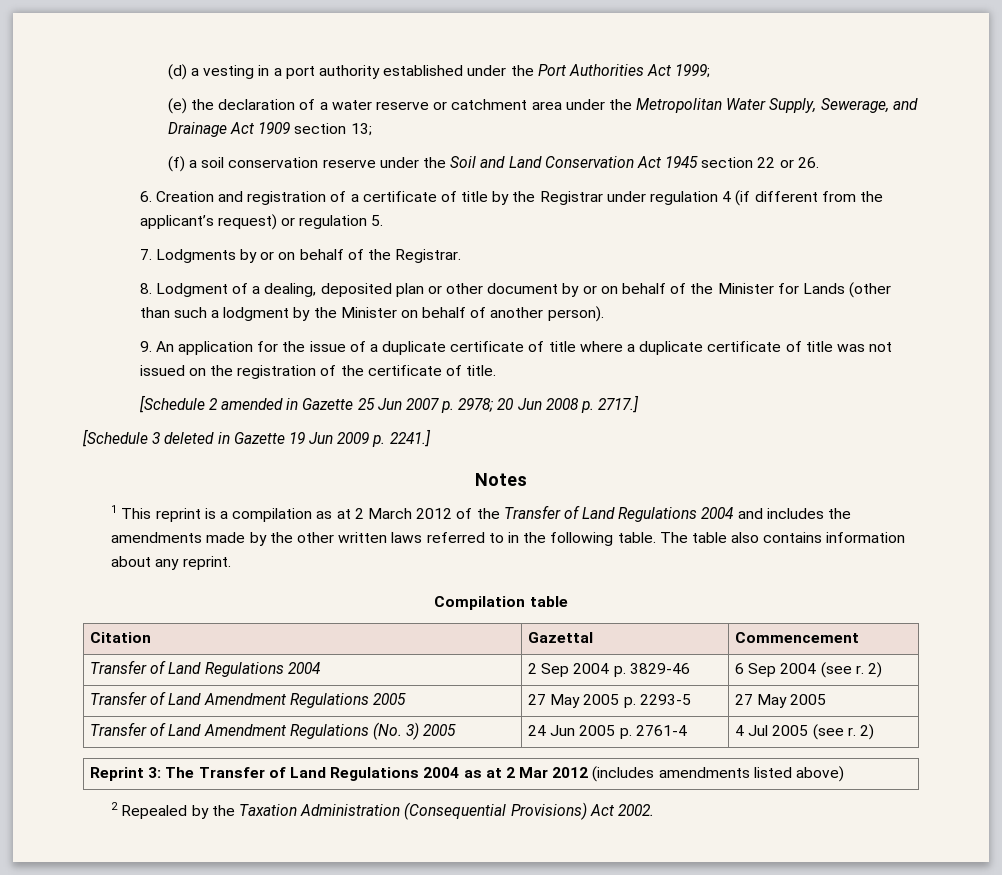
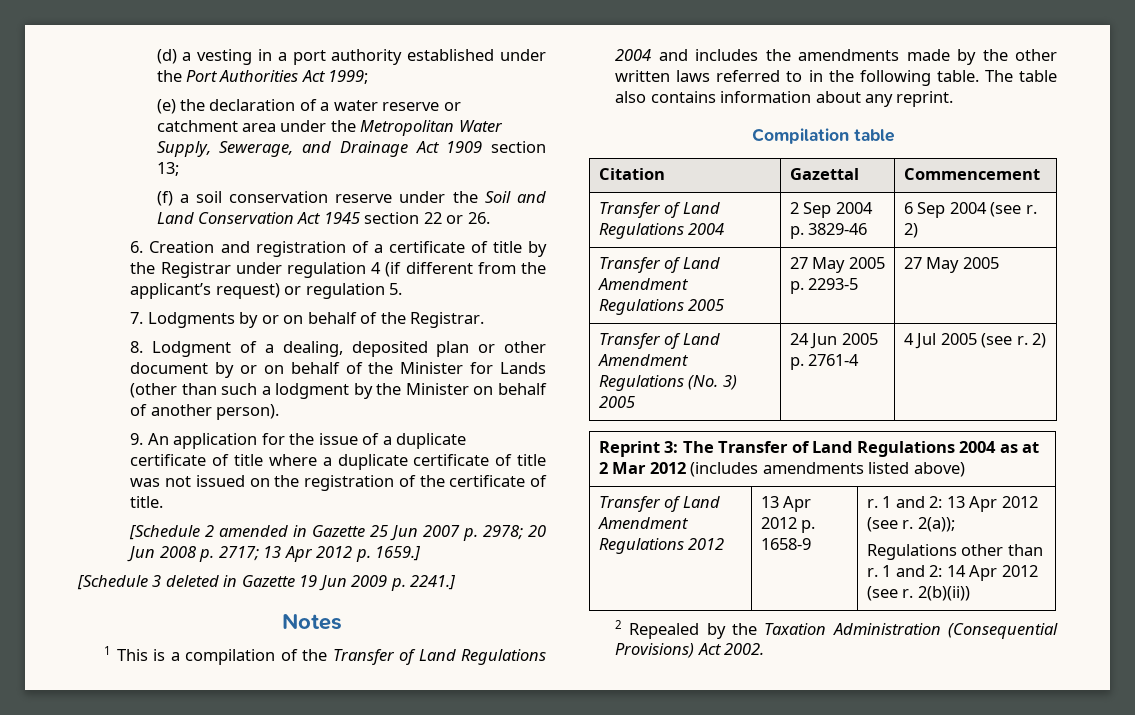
- [Schedule 2 amended in Gazette 25 Jun 2007 p. 2978; 20 Jun 2008 p. 2717.]
+ [Schedule 2 amended in Gazette 25 Jun 2007 p. 2978; 20 Jun 2008 p. 2717; 13 Apr 2012 p. 1659.]
- 1 This reprint is a compilation as at 2 March 2012 of the Transfer of Land Regulations 2004 and includes the amendments made by the other written laws referred to in the following table.
+ 1 This is a compilation of the Transfer of Land Regulations 2004 and includes the amendments made by the other written laws referred to in the following table.
+ Transfer of Land Amendment Regulations 2012 | 13 Apr 2012 p. 1658-9 | r. 1 and 2: 13 Apr 2012 (see r. 2(a));
+ Regulations other than r. 1 and 2: 14 Apr 2012 (see r. 2(b)(ii))

